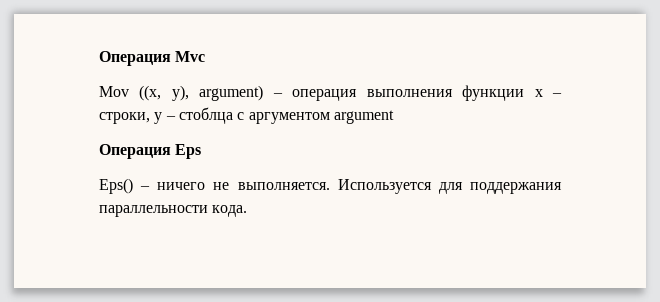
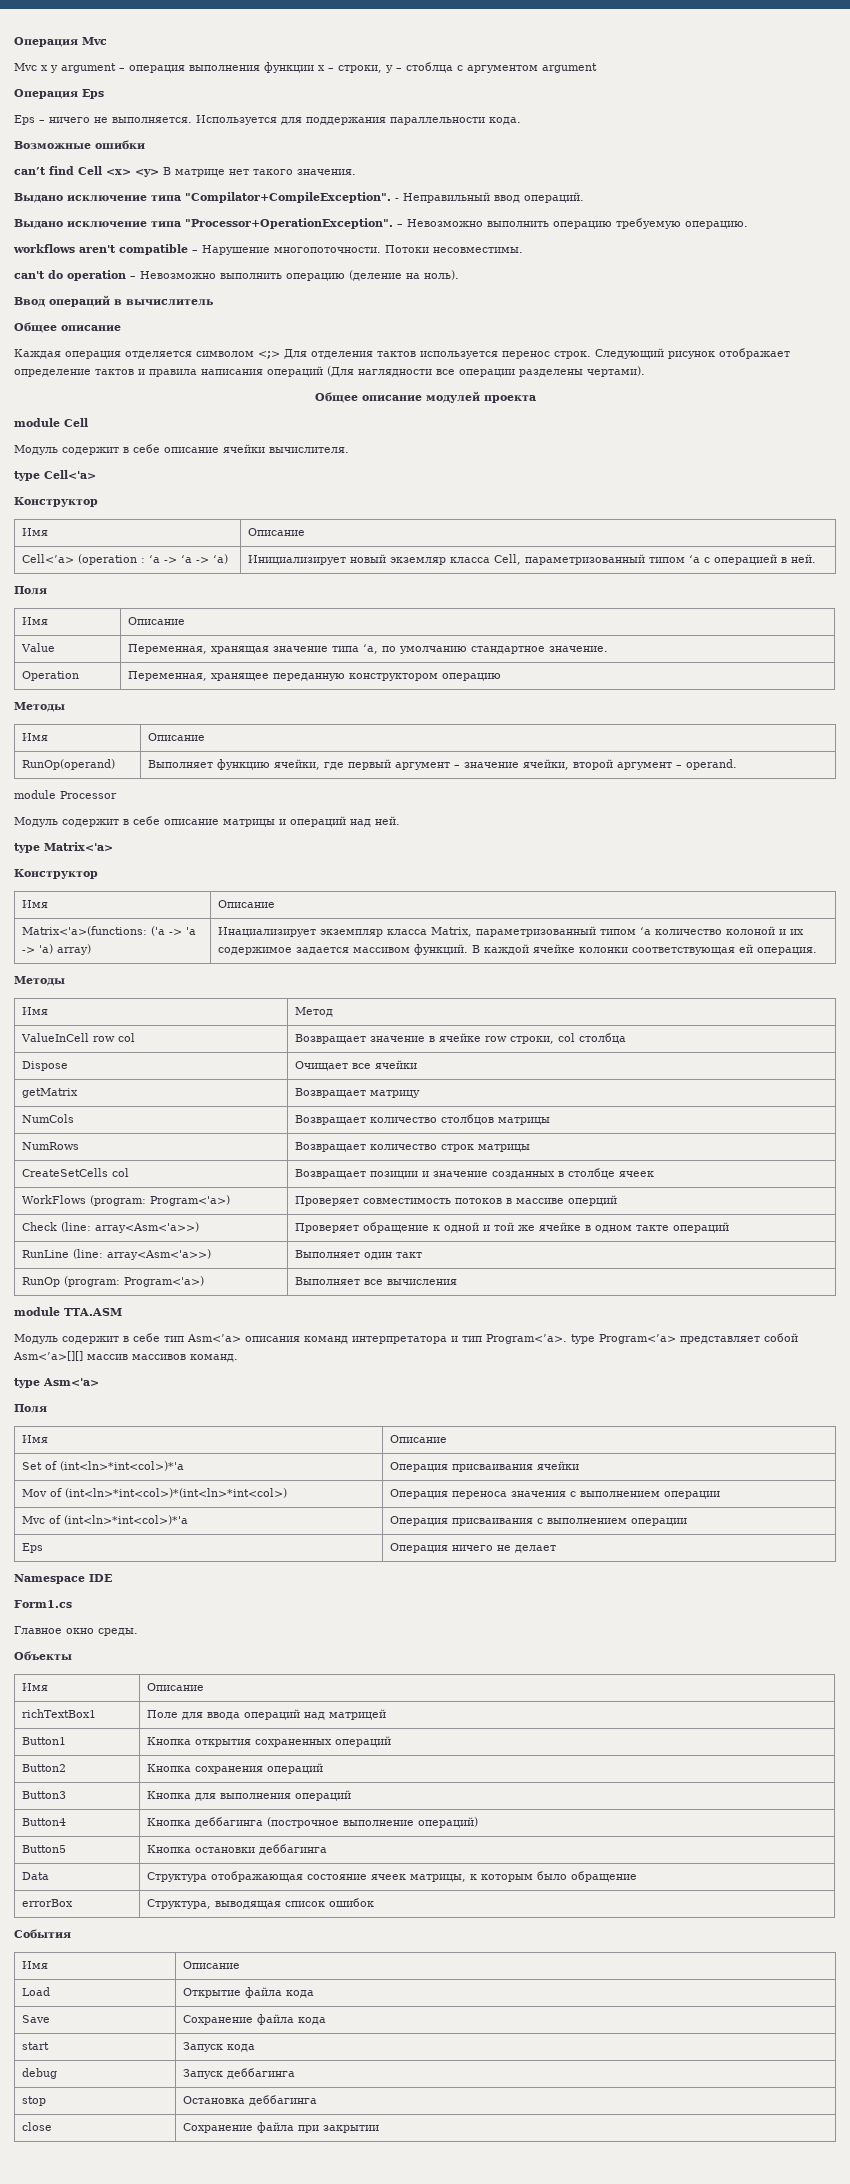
- Mov ((x, y), argument) – операция выполнения функции х – строки, у – стоблца с аргументом argument
+ Mvс x y argument – операция выполнения функции х – строки, у – стоблца с аргументом argument
- Eps() – ничего не выполняется.
+ Eps – ничего не выполняется.
+ Возможные ошибки
+ сan’t find Cell <x> <y> В матрице нет такого значения.
+ Выдано исключение типа "Compilator+CompileException". - Неправильный ввод операций.
+ Выдано исключение типа "Processor+OperationException". – Невозможно выполнить операцию требуемую операцию.
+ workflows aren't compatible – Нарушение многопоточности. Потоки несовместимы.
+ сan't do operation – Невозможно выполнить операцию (деление на ноль).
+ Ввод операций в вычислитель
+ Общее описание
+ Каждая операция отделяется символом <;> Для отделения тактов используется перенос строк. Следующий рисунок отображает определение тактов и правила написания операций (Для наглядности все операции разделены чертами).
+ Общее описание модулей проекта
+ module Cell
+ Модуль содержит в себе описание ячейки вычислителя.
+ type Cell<'a>
+ Конструктор
+ Имя | Описание
+ Cell<’a> (operation : ‘a -> ‘a -> ‘a) | Инициализирует новый экземляр класса Cell, параметризованный типом ‘a с операцией в ней.
+ Поля
+ Имя | Описание
+ Value | Переменная, хранящая значение типа ‘a, по умолчанию стандартное значение.
+ Operation | Переменная, хранящее переданную конструктором операцию
+ Методы
+ Имя | Описание
+ RunOp(operand) | Выполняет функцию ячейки, где первый аргумент – значение ячейки, второй аргумент – operand.
+ module Processor
+ Модуль содержит в себе описание матрицы и операций над ней.
+ type Matrix<'a>
+ Конструктор
+ Имя | Описание
+ Matrix<'a>(functions: ('a -> 'a -> 'a) array) | Инациализирует экземпляр класса Matrix, параметризованный типом ‘a количество колоной и их содержимое задается массивом функций. В каждой ячейке колонки соответствующая ей операция.
+ Методы
+ Имя | Метод
+ ValueInCell row col | Возвращает значение в ячейке row строки, col столбца
+ Dispose | Очищает все ячейки
+ getMatrix | Возвращает матрицу
+ NumCols | Возвращает количество столбцов матрицы
+ NumRows | Возвращает количество строк матрицы
+ CreateSetCells col | Возвращает позиции и значение созданных в столбце ячеек
+ WorkFlows (program: Program<'a>) | Проверяет совместимость потоков в массиве оперций
+ Check (line: array<Asm<'a>>) | Проверяет обращение к одной и той же ячейке в одном такте операций
+ RunLine (line: array<Asm<'a>>) | Выполняет один такт
+ RunOp (program: Program<'a>) | Выполняет все вычисления
+ module TTA.ASM
+ Модуль содержит в себе тип Asm<’a> описания команд интерпретатора и тип Program<’a>. type Program<’a> представляет собой Asm<’a>[][] массив массивов команд.
+ type Asm<'a>
+ Поля
+ Имя | Описание
+ Set of (int<ln>*int<col>)*'a | Операция присваивания ячейки
+ Mov of (int<ln>*int<col>)*(int<ln>*int<col>) | Операция переноса значения с выполнением операции
+ Mvc of (int<ln>*int<col>)*'a | Операция присваивания с выполнением операции
+ Eps | Операция ничего не делает
+ Namespace IDE
+ Form1.cs
+ Главное окно среды.
+ Объекты
+ Имя | Описание
+ richTextBox1 | Поле для ввода операций над матрицей
+ Button1 | Кнопка открытия сохраненных операций
+ Button2 | Кнопка сохранения операций
+ Button3 | Кнопка для выполнения операций
+ Button4 | Кнопка деббагинга (построчное выполнение операций)
+ Button5 | Кнопка остановки деббагинга
+ Data | Структура отображающая состояние ячеек матрицы, к которым было обращение
+ errorBox | Структура, выводящая список ошибок
+ События
+ Имя | Описание
+ Load | Открытие файла кода
+ Save | Сохранение файла кода
+ start | Запуск кода
+ debug | Запуск деббагинга
+ stop | Остановка деббагинга
+ close | Сохранение файла при закрытии

